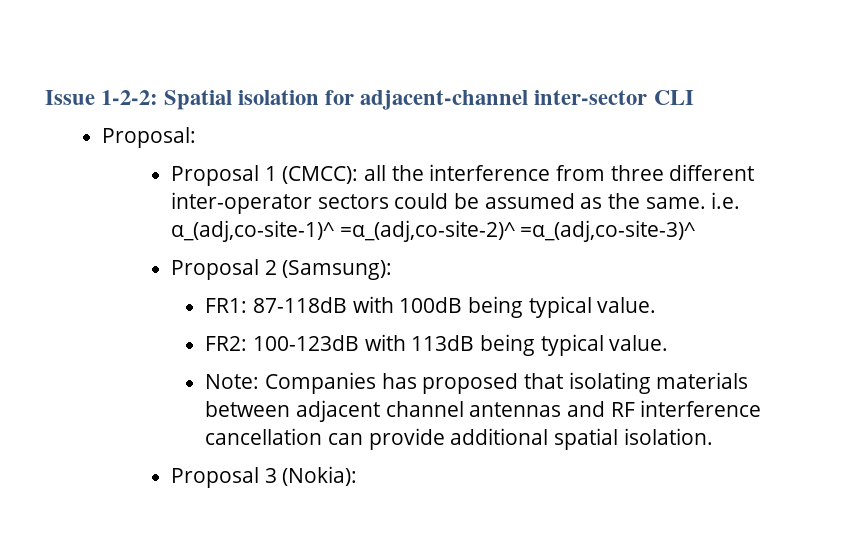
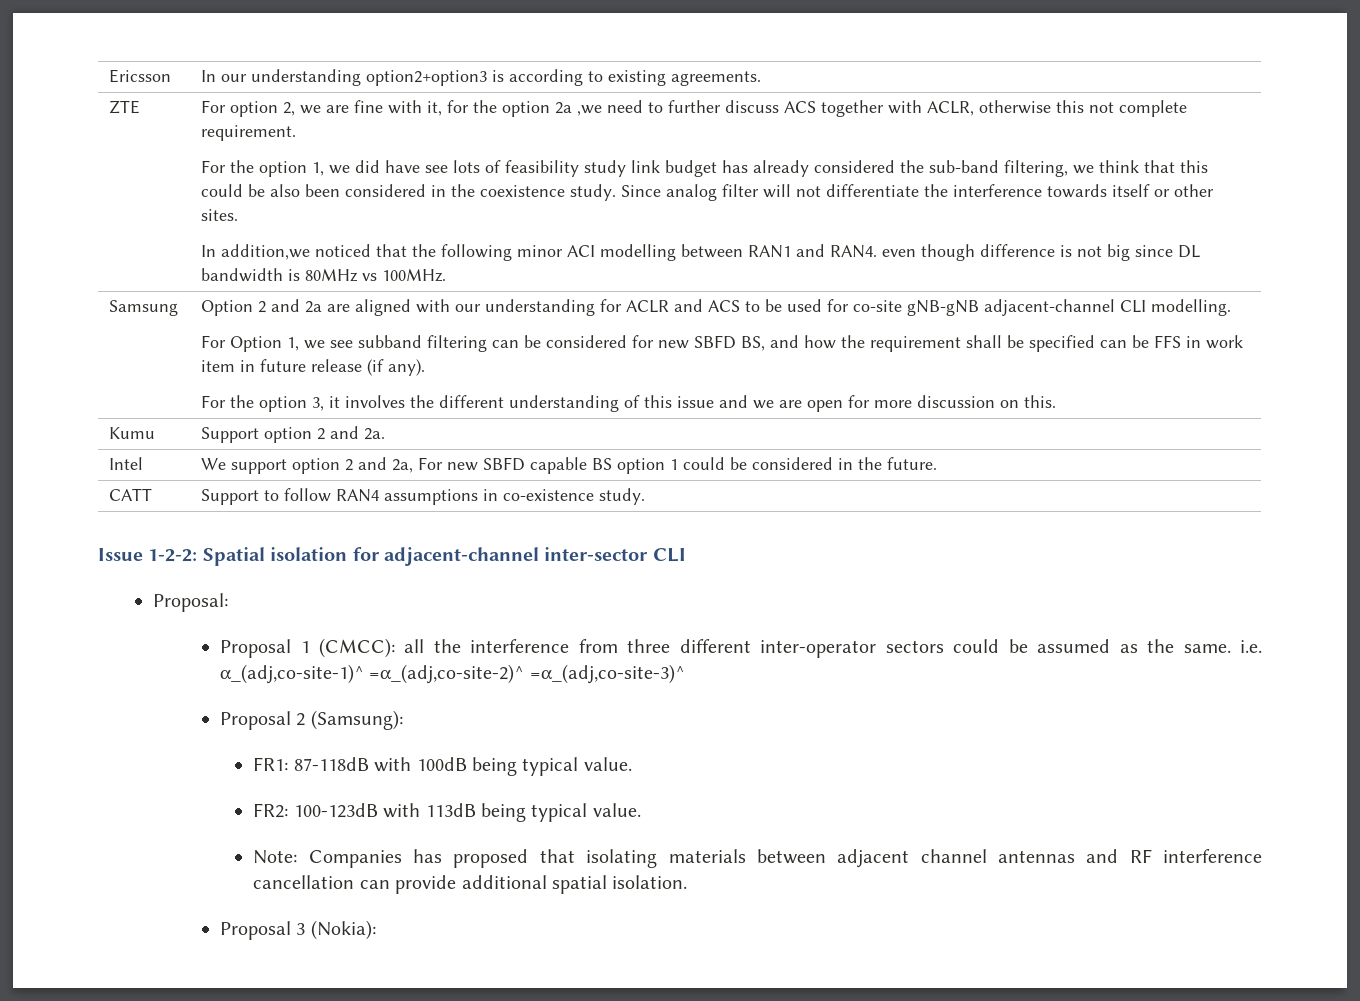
+ Ericsson | In our understanding option2+option3 is according to existing agreements.
+ ZTE | For option 2, we are fine with it, for the option 2a ,we need to further discuss ACS together with ACLR, otherwise this not complete requirement.
+ For the option 1, we did have see lots of feasibility study link budget has already considered the sub-band filtering, we think that this could be also been considered in the coexistence study. Since analog filter will not differentiate the interference towards itself or other sites.
+ In addition,we noticed that the following minor ACI modelling between RAN1 and RAN4. even though difference is not big since DL bandwidth is 80MHz vs 100MHz.
+ Samsung | Option 2 and 2a are aligned with our understanding for ACLR and ACS to be used for co-site gNB-gNB adjacent-channel CLI modelling.
+ For Option 1, we see subband filtering can be considered for new SBFD BS, and how the requirement shall be specified can be FFS in work item in future release (if any).
+ For the option 3, it involves the different understanding of this issue and we are open for more discussion on this.
+ Kumu | Support option 2 and 2a.
+ Intel | We support option 2 and 2a, For new SBFD capable BS option 1 could be considered in the future.
+ CATT | Support to follow RAN4 assumptions in co-existence study.

